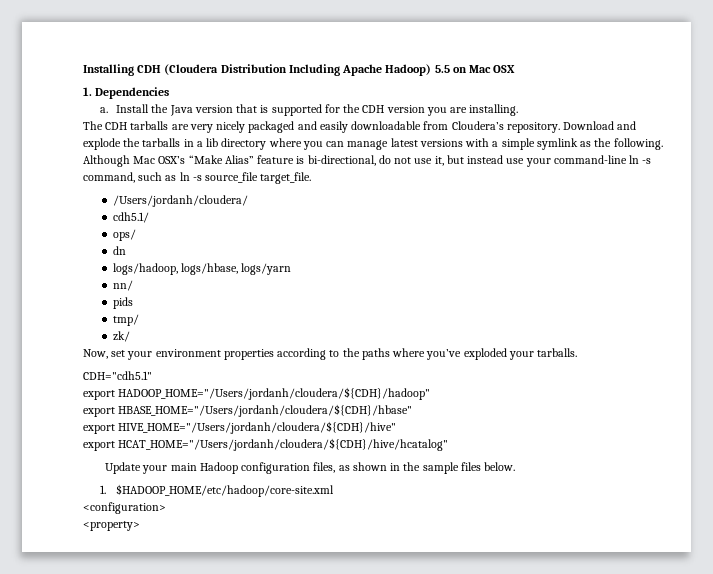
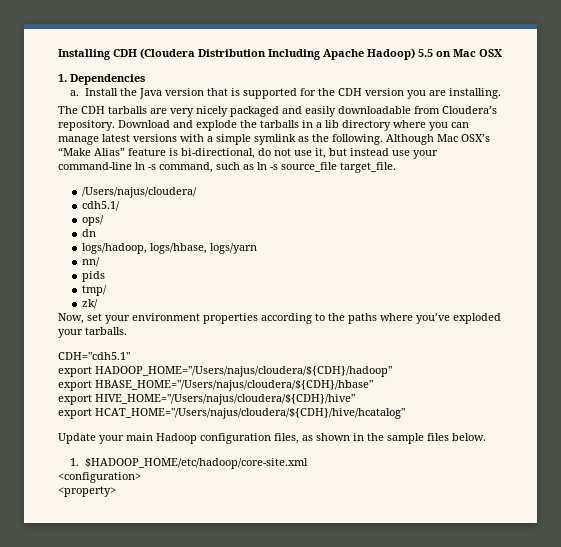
- /Users/jordanh/cloudera/
+ /Users/najus/cloudera/
- export HADOOP_HOME="/Users/jordanh/cloudera/${CDH}/hadoop"
- export HBASE_HOME="/Users/jordanh/cloudera/${CDH}/hbase"
- export HIVE_HOME="/Users/jordanh/cloudera/${CDH}/hive"
- export HCAT_HOME="/Users/jordanh/cloudera/${CDH}/hive/hcatalog"
+ export HADOOP_HOME="/Users/najus/cloudera/${CDH}/hadoop"
+ export HBASE_HOME="/Users/najus/cloudera/${CDH}/hbase"
+ export HIVE_HOME="/Users/najus/cloudera/${CDH}/hive"
+ export HCAT_HOME="/Users/najus/cloudera/${CDH}/hive/hcatalog"

